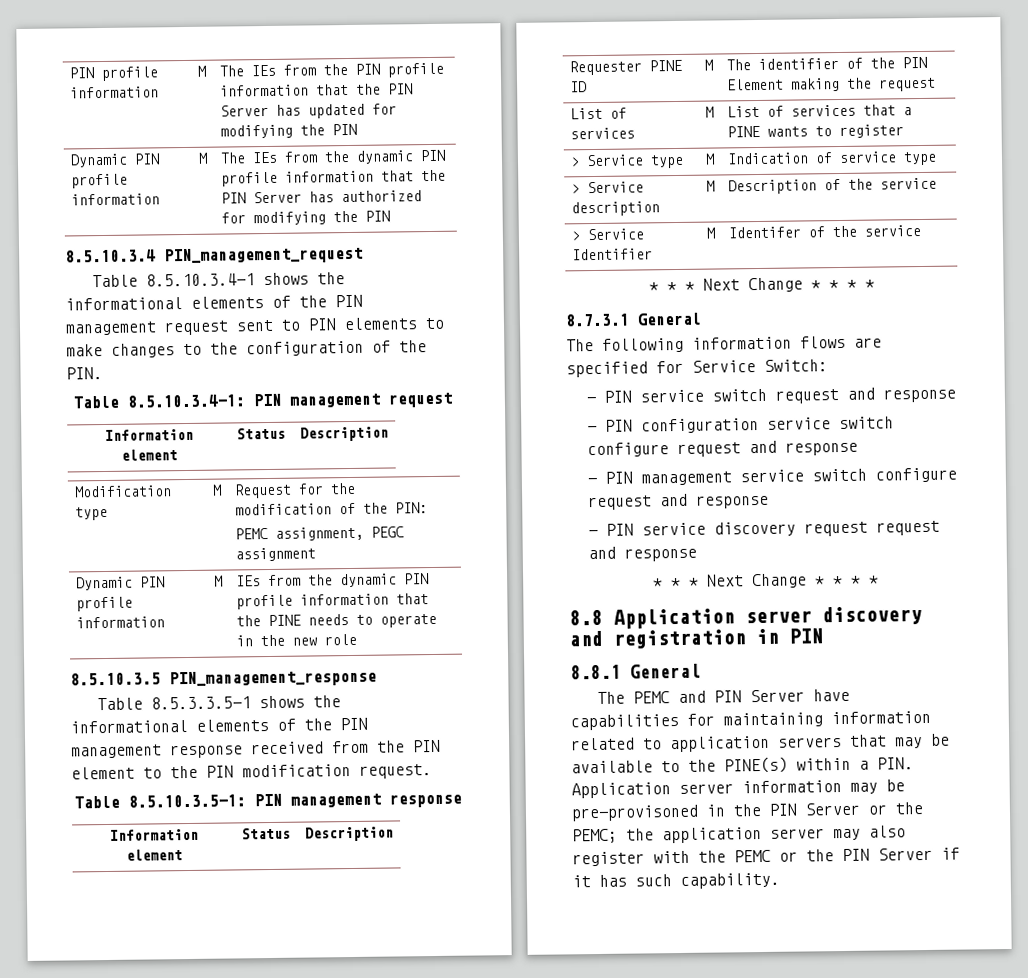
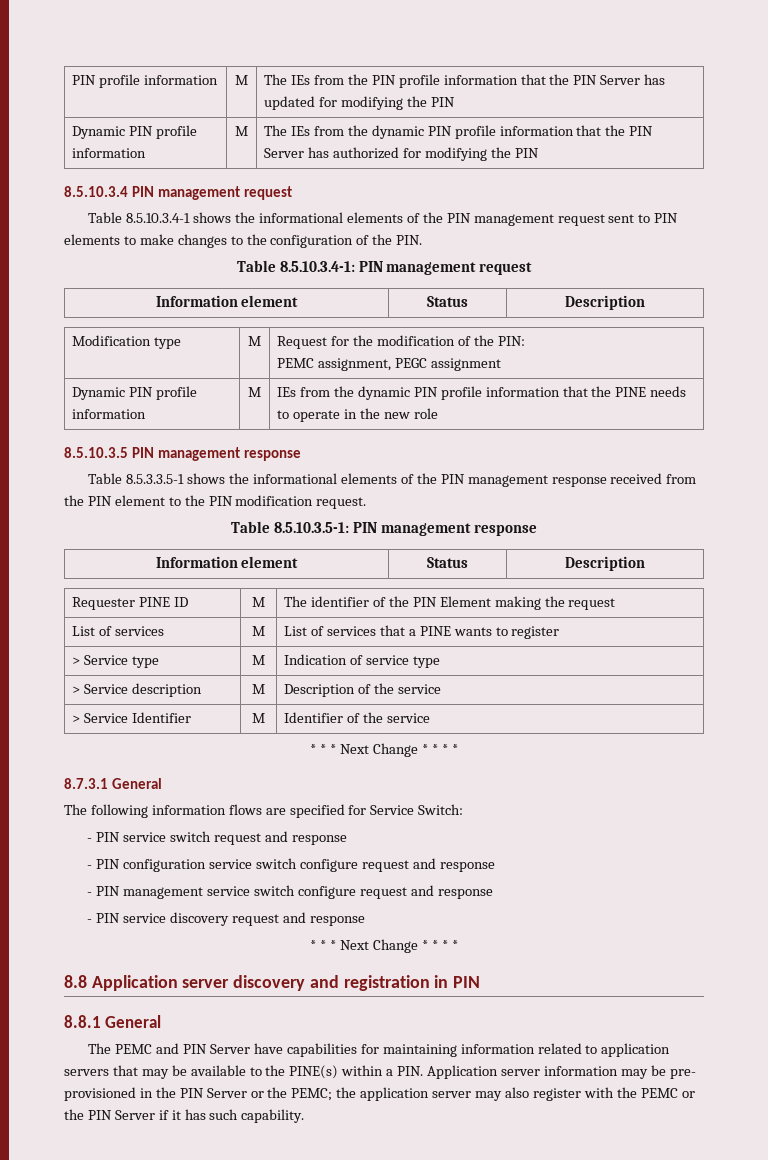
- 8.5.10.3.4 PIN_management_request
+ 8.5.10.3.4 PIN management request
- 8.5.10.3.5 PIN_management_response
+ 8.5.10.3.5 PIN management response
- > Service Identifier | M | Identifer of the service
+ > Service Identifier | M | Identifier of the service
- - PIN service discovery request request and response
+ - PIN service discovery request and response
- The PEMC and PIN Server have capabilities for maintaining information related to application servers that may be available to the PINE(s) within a PIN. Application server information may be pre-provisoned in the PIN Server or the PEMC; the application server may also register with the PEMC or the PIN Server if it has such capability.
+ The PEMC and PIN Server have capabilities for maintaining information related to application servers that may be available to the PINE(s) within a PIN. Application server information may be pre- provisioned in the PIN Server or the PEMC; the application server may also register with the PEMC or the PIN Server if it has such capability.

